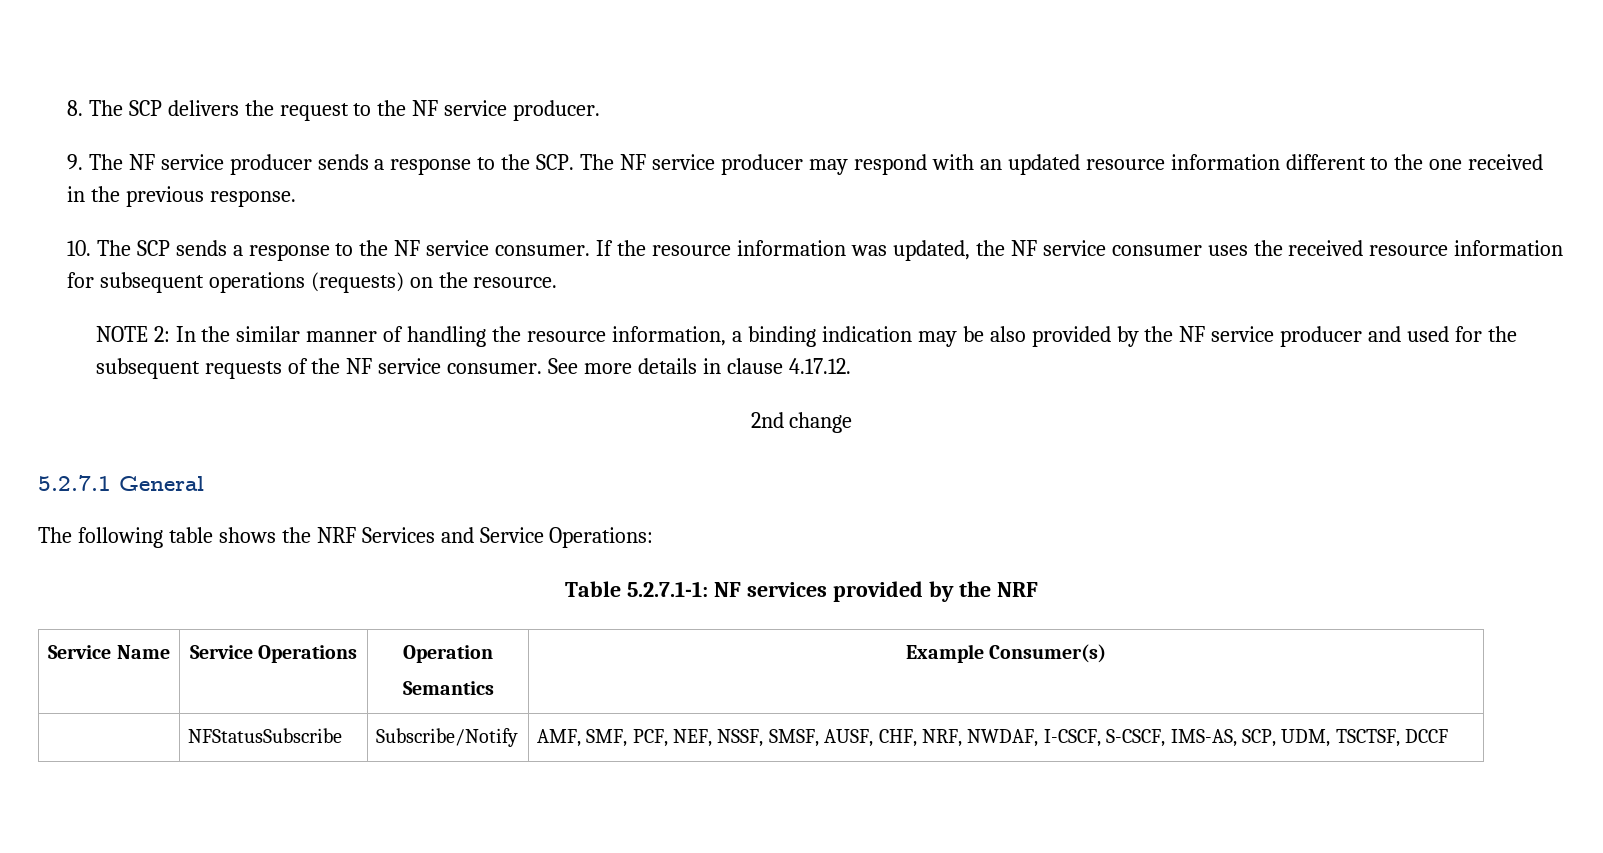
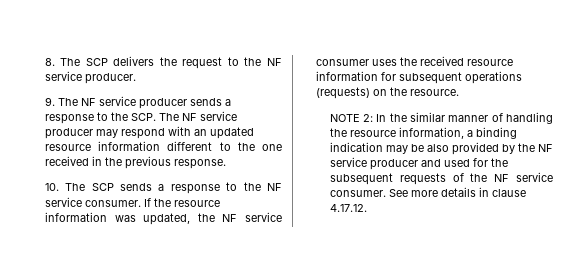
- 2nd change
- 5.2.7.1 General
- The following table shows the NRF Services and Service Operations:
- Table 5.2.7.1-1: NF services provided by the NRF
- Service Name | Service Operations | Operation
- Semantics | Example Consumer(s)
- | NFStatusSubscribe | Subscribe/Notify | AMF, SMF, PCF, NEF, NSSF, SMSF, AUSF, CHF, NRF, NWDAF, I-CSCF, S-CSCF, IMS-AS, SCP, UDM, TSCTSF, DCCF

